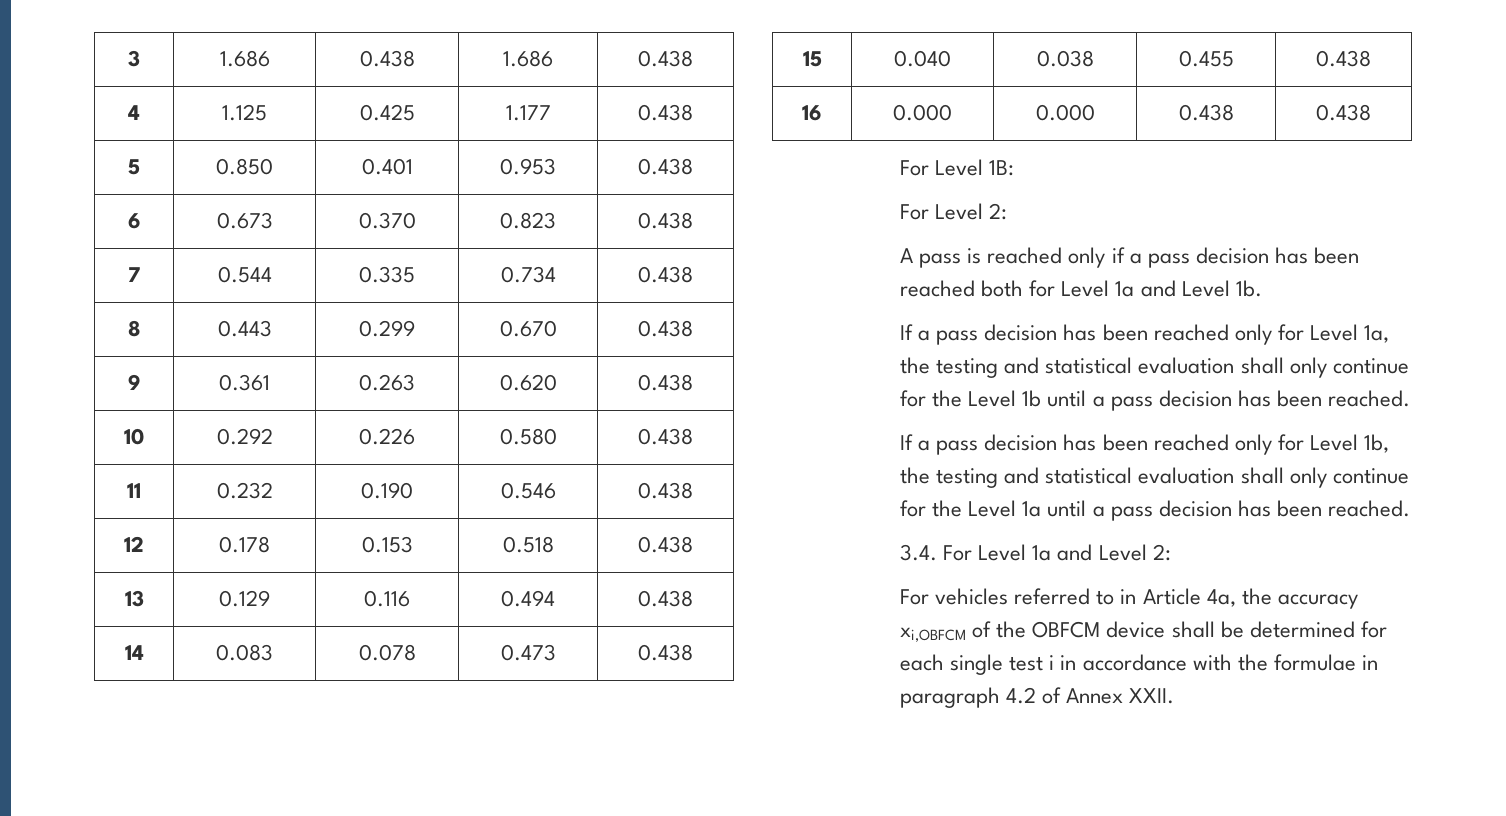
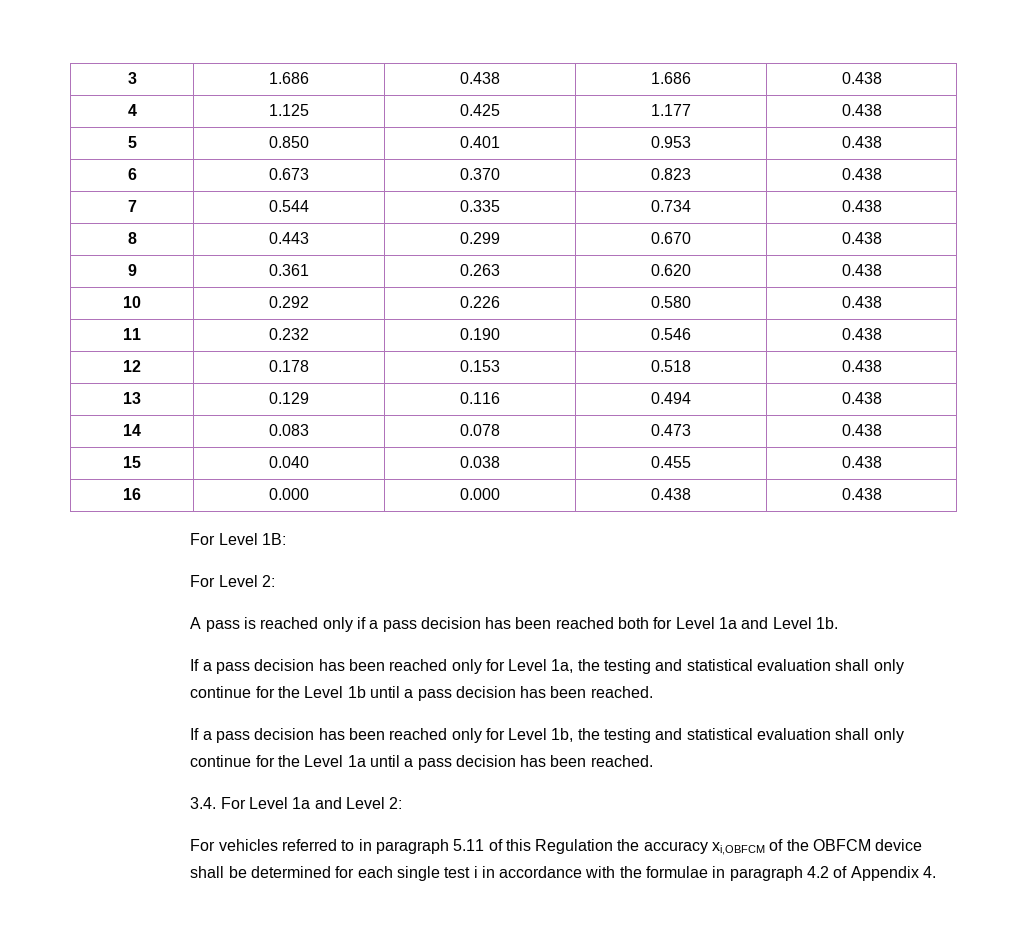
- For vehicles referred to in Article 4a, the accuracy xi,OBFCM of the OBFCM device shall be determined for each single test i in accordance with the formulae in paragraph 4.2 of Annex XXII.
+ For vehicles referred to in paragraph 5.11 of this Regulation the accuracy xi,OBFCM of the OBFCM device shall be determined for each single test i in accordance with the formulae in paragraph 4.2 of Appendix 4.

